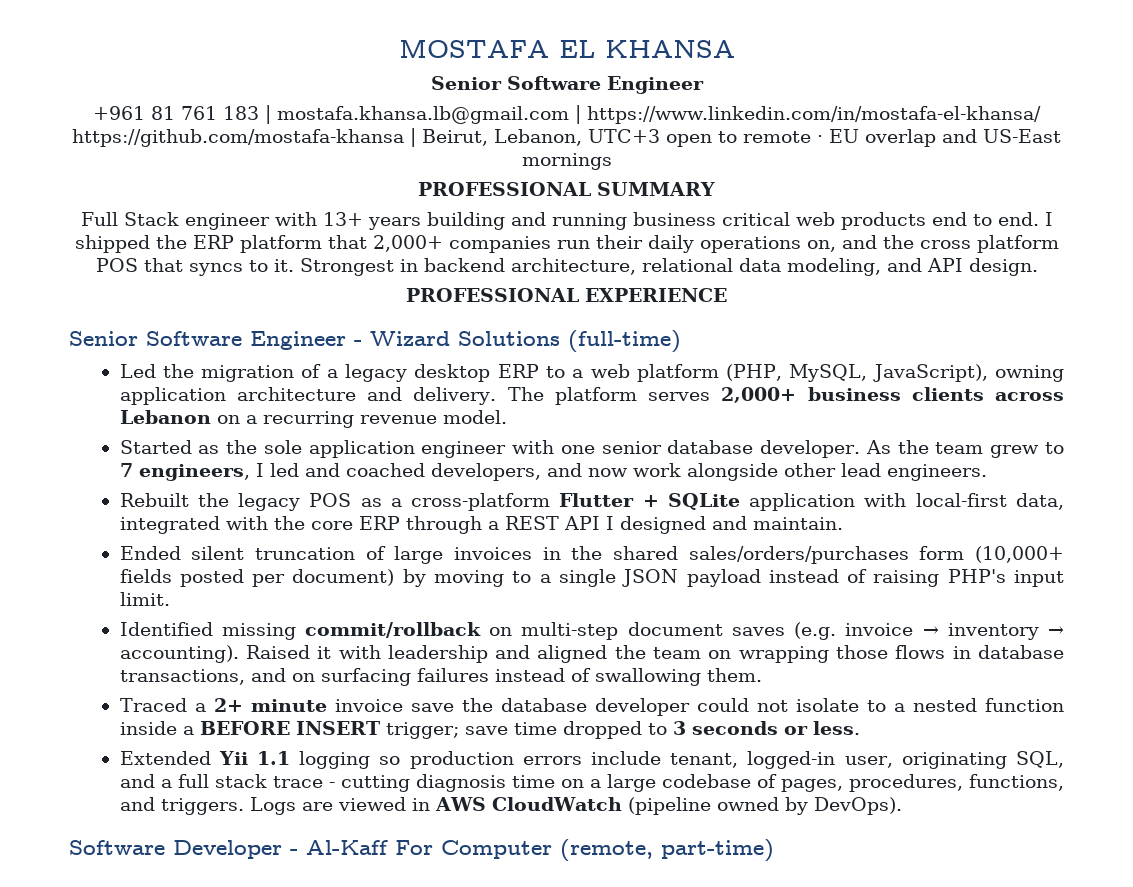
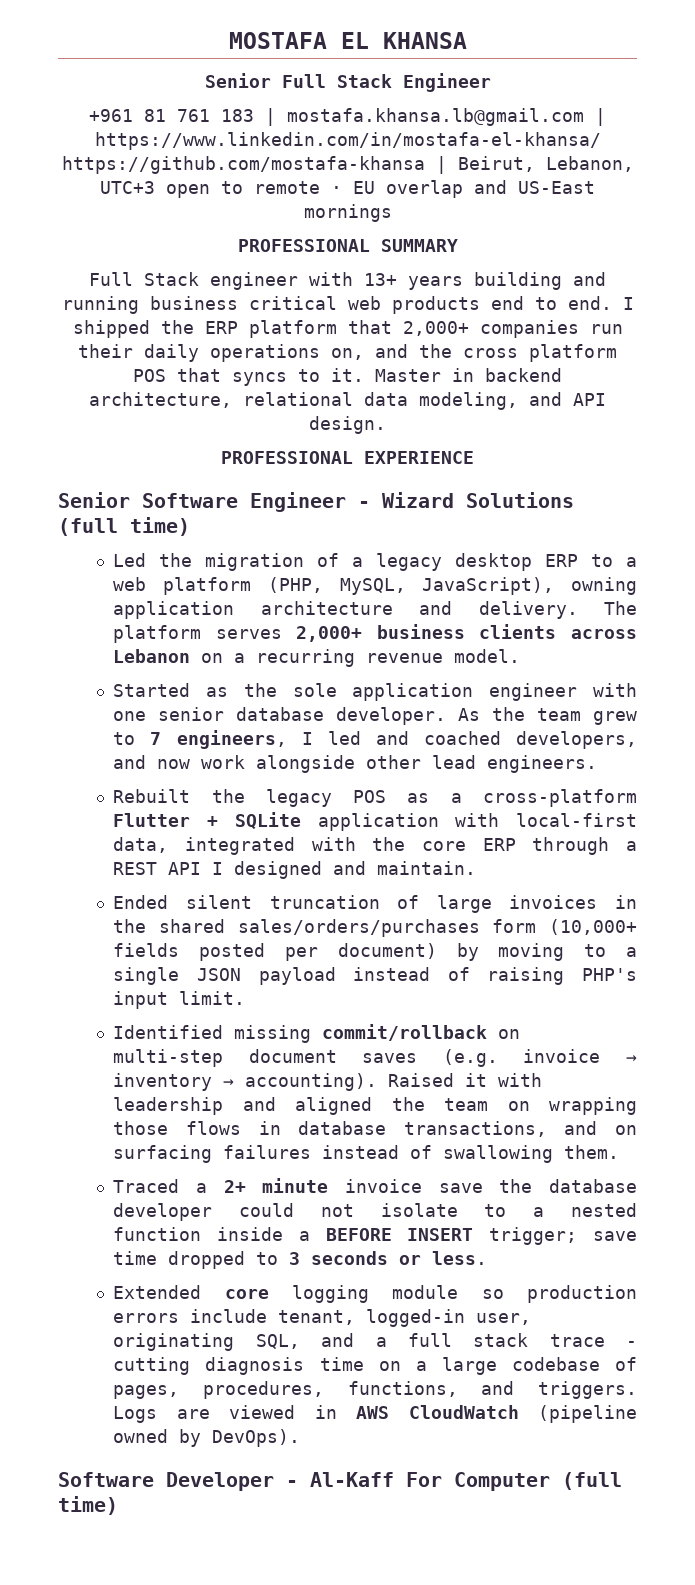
  MOSTAFA EL KHANSA
- Senior Software Engineer
+ Senior Full Stack Engineer
- Strongest in backend architecture, relational data modeling, and API design.
+ Master in backend architecture, relational data modeling, and API design.
- Senior Software Engineer - Wizard Solutions (full-time)
+ Senior Software Engineer - Wizard Solutions (full time)
- Extended Yii 1.1 logging so production errors include tenant, logged-in user, originating SQL, and a full stack trace - cutting diagnosis time on a large codebase of pages, procedures, functions, and triggers.
+ Extended core logging module so production errors include tenant, logged-in user, originating SQL, and a full stack trace - cutting diagnosis time on a large codebase of pages, procedures, functions, and triggers.
- Software Developer - Al-Kaff For Computer (remote, part-time)
+ Software Developer - Al-Kaff For Computer (full time)

